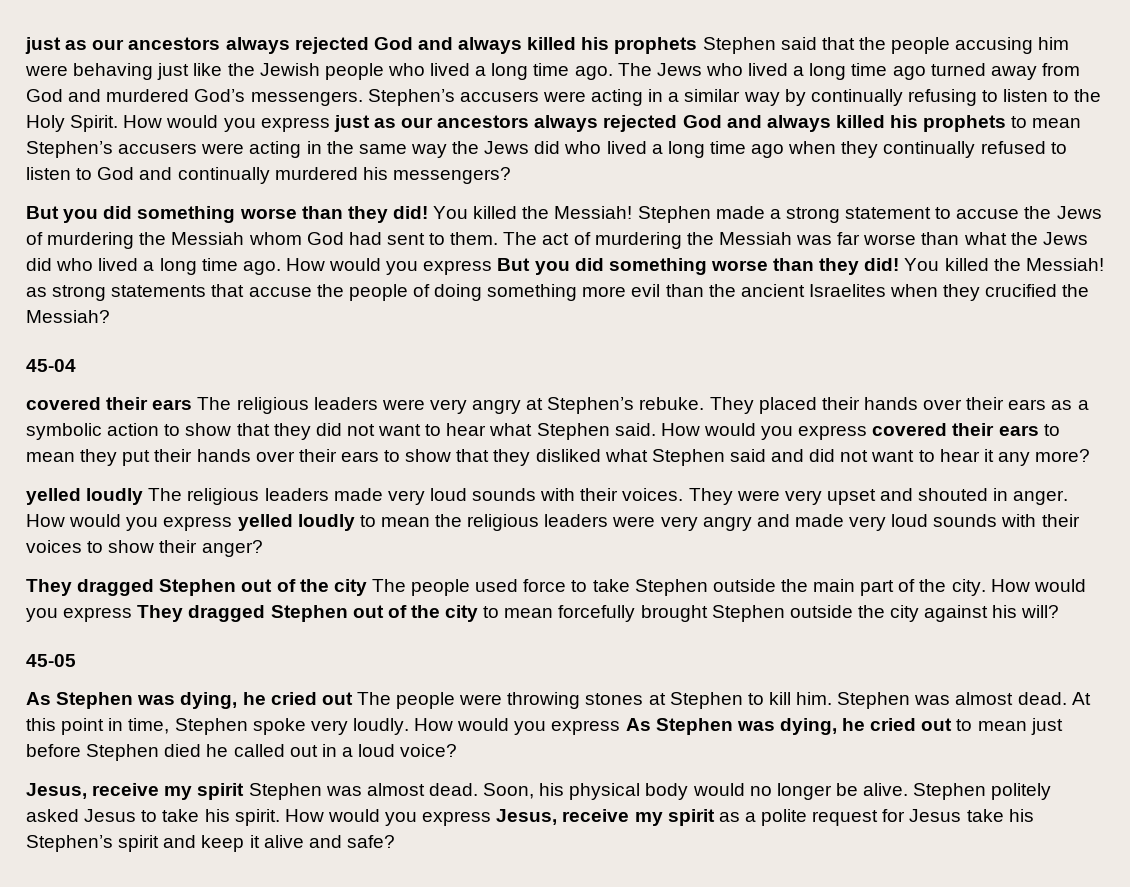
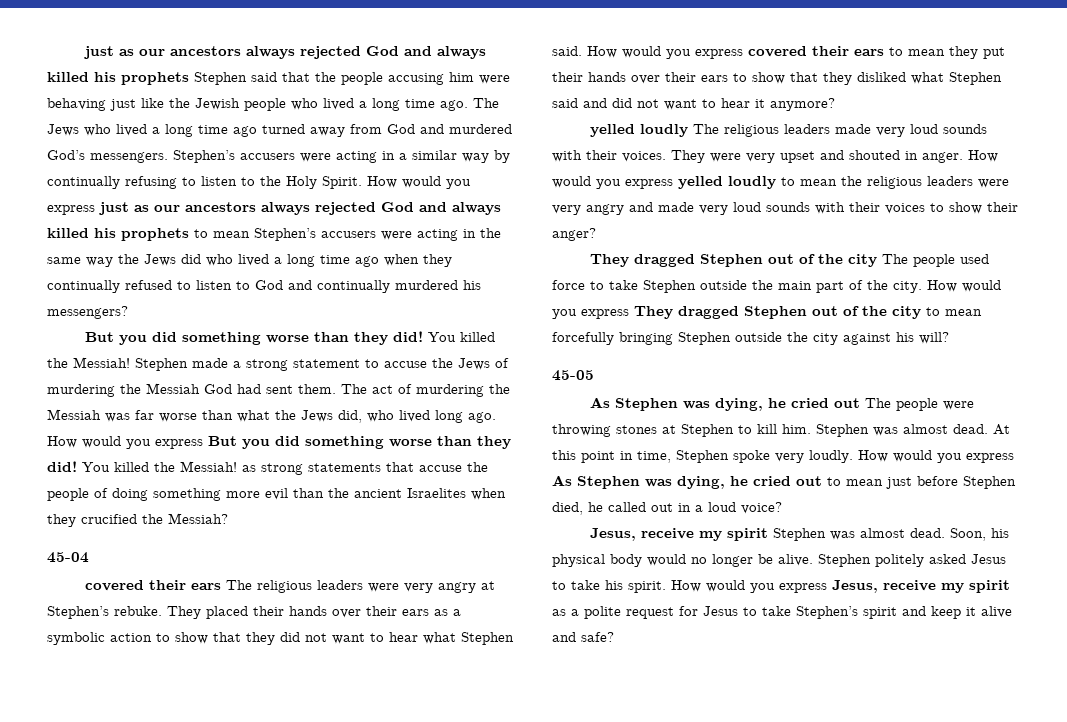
- Stephen made a strong statement to accuse the Jews of murdering the Messiah whom God had sent to them.
+ Stephen made a strong statement to accuse the Jews of murdering the Messiah God had sent them.
- The act of murdering the Messiah was far worse than what the Jews did who lived a long time ago.
+ The act of murdering the Messiah was far worse than what the Jews did, who lived long ago.
- How would you express covered their ears to mean they put their hands over their ears to show that they disliked what Stephen said and did not want to hear it any more?
+ How would you express covered their ears to mean they put their hands over their ears to show that they disliked what Stephen said and did not want to hear it anymore?
- How would you express They dragged Stephen out of the city to mean forcefully brought Stephen outside the city against his will?
+ How would you express They dragged Stephen out of the city to mean forcefully bringing Stephen outside the city against his will?
- How would you express As Stephen was dying, he cried out to mean just before Stephen died he called out in a loud voice?
+ How would you express As Stephen was dying, he cried out to mean just before Stephen died, he called out in a loud voice?
- How would you express Jesus, receive my spirit as a polite request for Jesus take his Stephen’s spirit and keep it alive and safe?
+ How would you express Jesus, receive my spirit as a polite request for Jesus to take Stephen’s spirit and keep it alive and safe?

